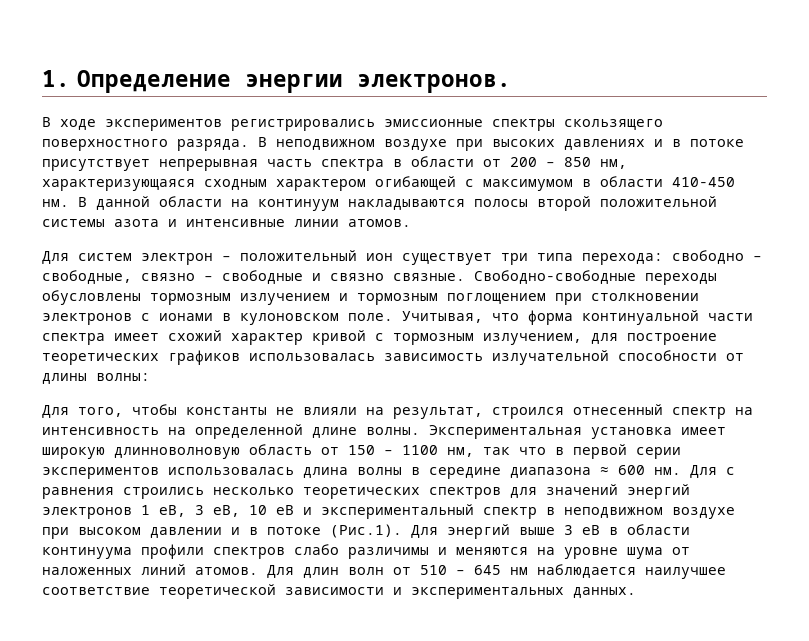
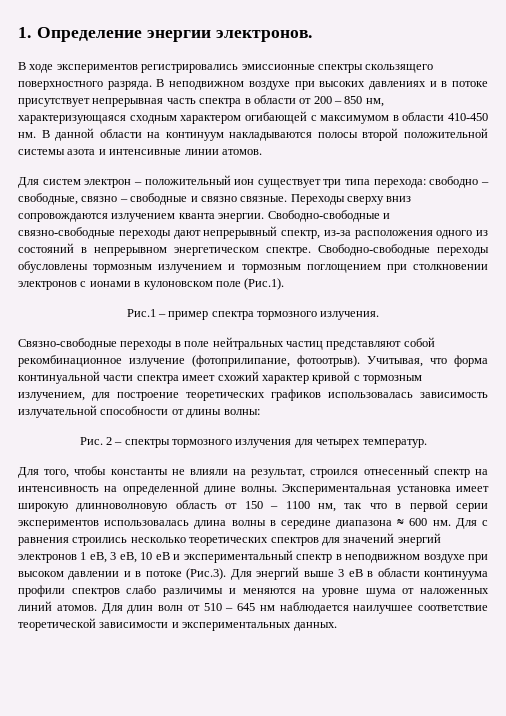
+ Переходы сверху вниз сопровождаются излучением кванта энергии. Свободно-свободные и связно-свободные переходы дают непрерывный спектр, из-за расположения одного из состояний в непрерывном энергетическом спектре.
- Свободно-свободные переходы обусловлены тормозным излучением и тормозным поглощением при столкновении электронов с ионами в кулоновском поле.
+ Свободно-свободные переходы обусловлены тормозным излучением и тормозным поглощением при столкновении электронов с ионами в кулоновском поле (Рис.1).
+ Рис.1 – пример спектра тормозного излучения.
+ Связно-свободные переходы в поле нейтральных частиц представляют собой рекомбинационное излучение (фотоприлипание, фотоотрыв).
+ Рис. 2 – спектры тормозного излучения для четырех температур.
- Для с равнения строились несколько теоретических спектров для значений энергий электронов 1 еВ, 3 еВ, 10 еВ и экспериментальный спектр в неподвижном воздухе при высоком давлении и в потоке (Рис.1). Для энергий выше 3 еВ в области континуума профили спектров слабо различимы и меняются на уровне шума от наложенных линий атомов.
+ Для с равнения строились несколько теоретических спектров для значений энергий электронов 1 еВ, 3 еВ, 10 еВ и экспериментальный спектр в неподвижном воздухе при высоком давлении и в потоке (Рис.3). Для энергий выше 3 еВ в области континуума профили спектров слабо различимы и меняются на уровне шума от наложенных линий атомов.

